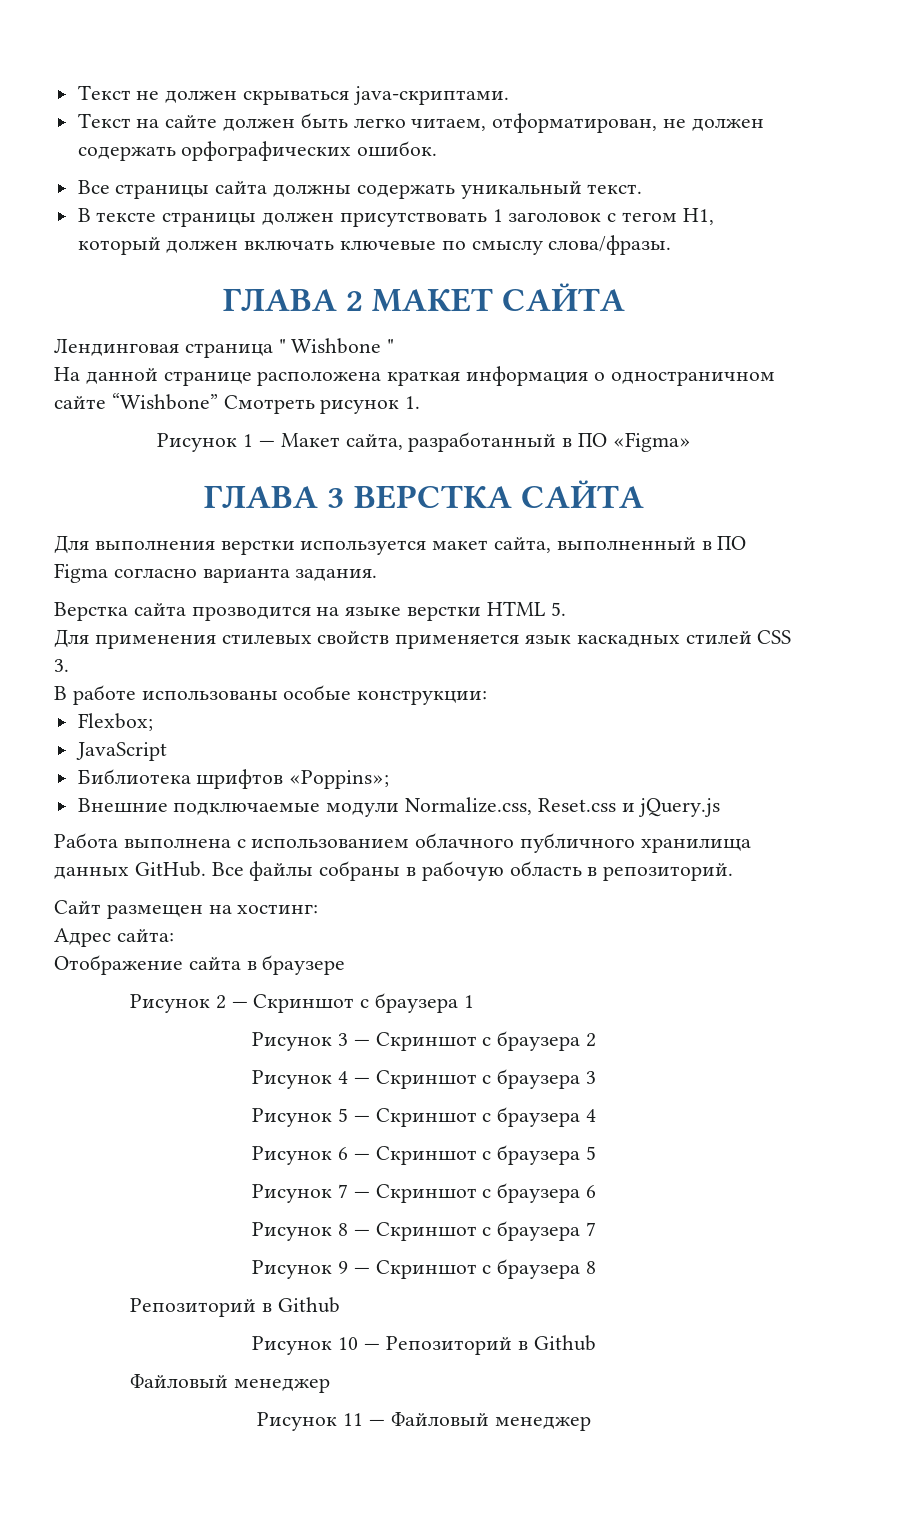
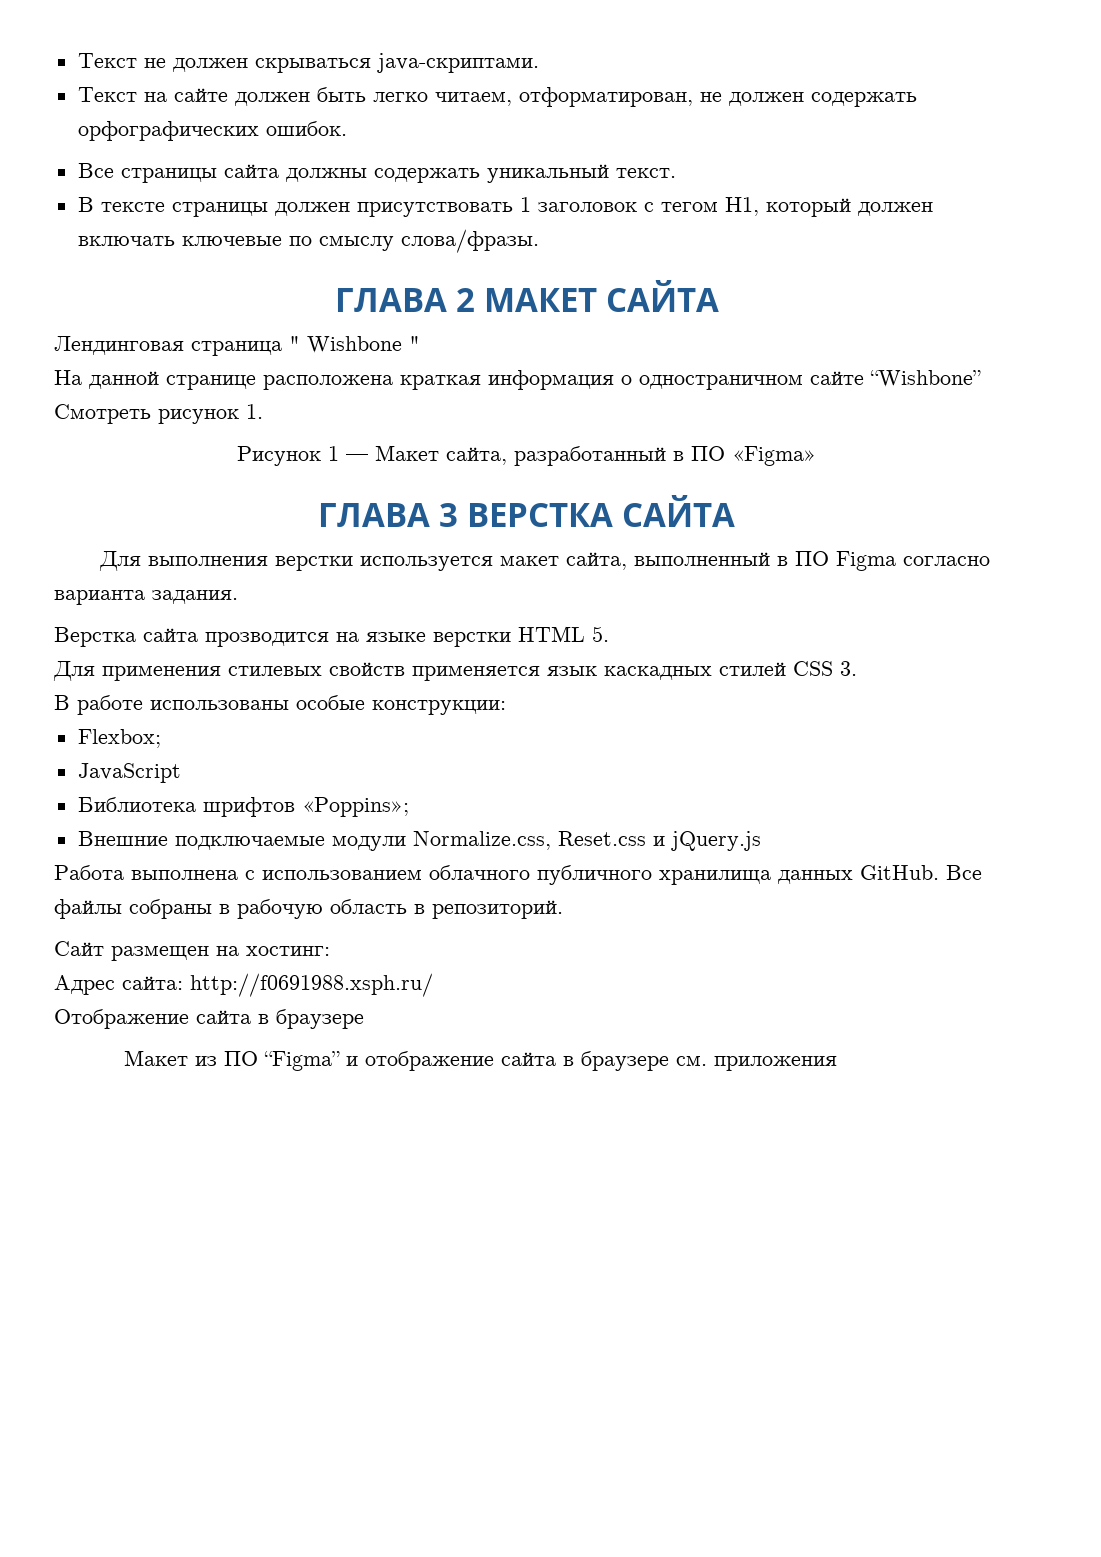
- Адрес сайта:
+ Адрес сайта: http://f0691988.xsph.ru/
- Рисунок 2 — Скриншот с браузера 1
- Рисунок 3 — Скриншот с браузера 2
- Рисунок 4 — Скриншот с браузера 3
- Рисунок 5 — Скриншот с браузера 4
- Рисунок 6 — Скриншот с браузера 5
- Рисунок 7 — Скриншот с браузера 6
- Рисунок 8 — Скриншот с браузера 7
- Рисунок 9 — Скриншот с браузера 8
- Репозиторий в Github
- Рисунок 10 — Репозиторий в Github
- Файловый менеджер
- Рисунок 11 — Файловый менеджер
+ Макет из ПО “Figma” и отображение сайта в браузере см. приложения

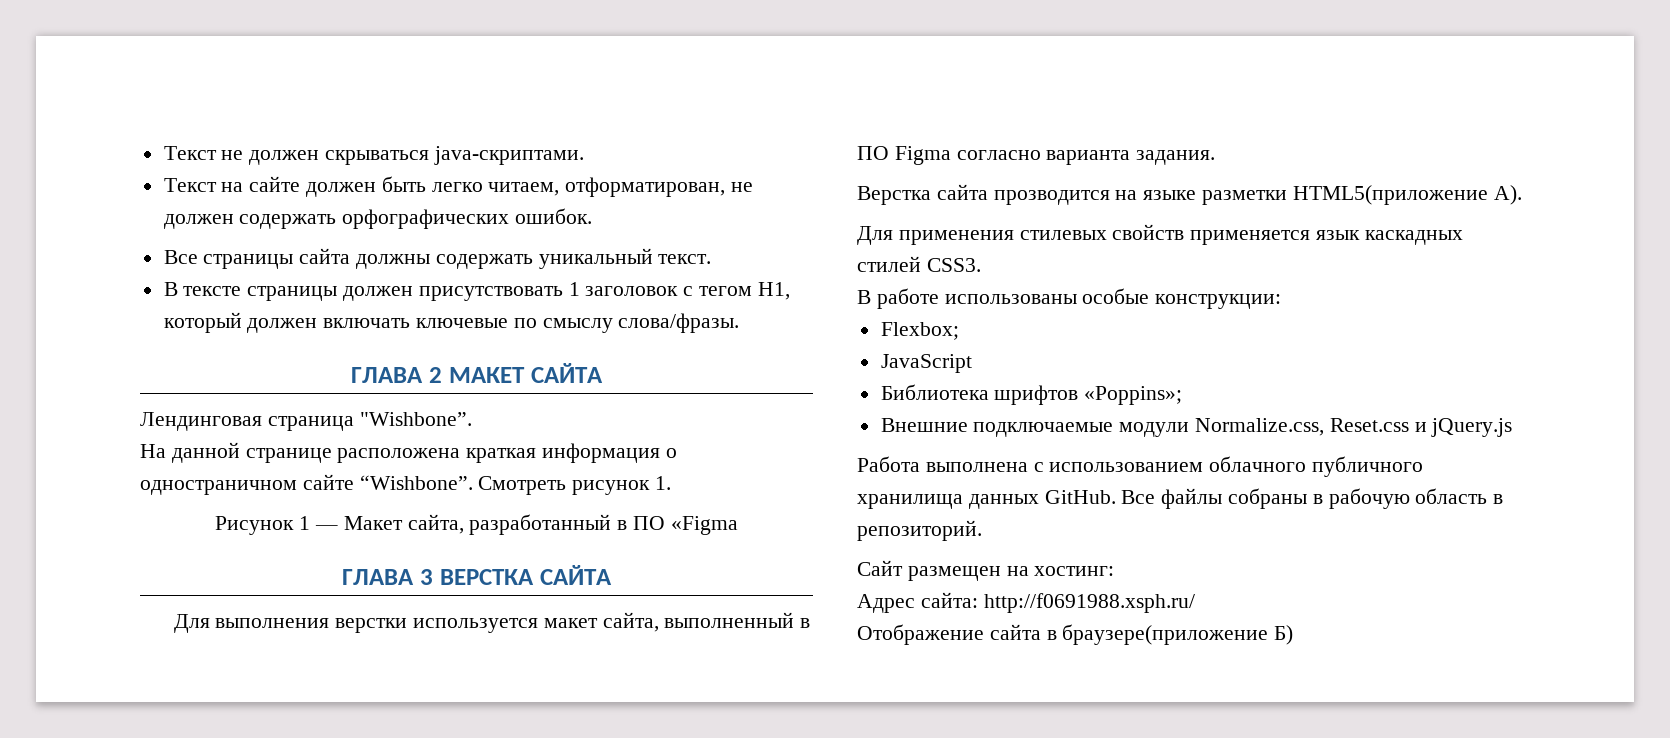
- Лендинговая страница " Wishbone "
+ Лендинговая страница "Wishbone”.
- На данной странице расположена краткая информация о одностраничном сайте “Wishbone” Смотреть рисунок 1.
+ На данной странице расположена краткая информация о одностраничном сайте “Wishbone”. Смотреть рисунок 1.
- Рисунок 1 — Макет сайта, разработанный в ПО «Figma»
+ Рисунок 1 — Макет сайта, разработанный в ПО «Figma
- Верстка сайта прозводится на языке верстки HTML 5.
+ Верстка сайта прозводится на языке разметки HTML5(приложение А).
- Для применения стилевых свойств применяется язык каскадных стилей CSS 3.
+ Для применения стилевых свойств применяется язык каскадных стилей CSS3.
- Отображение сайта в браузере
- Макет из ПО “Figma” и отображение сайта в браузере см. приложения
+ Отображение сайта в браузере(приложение Б)

